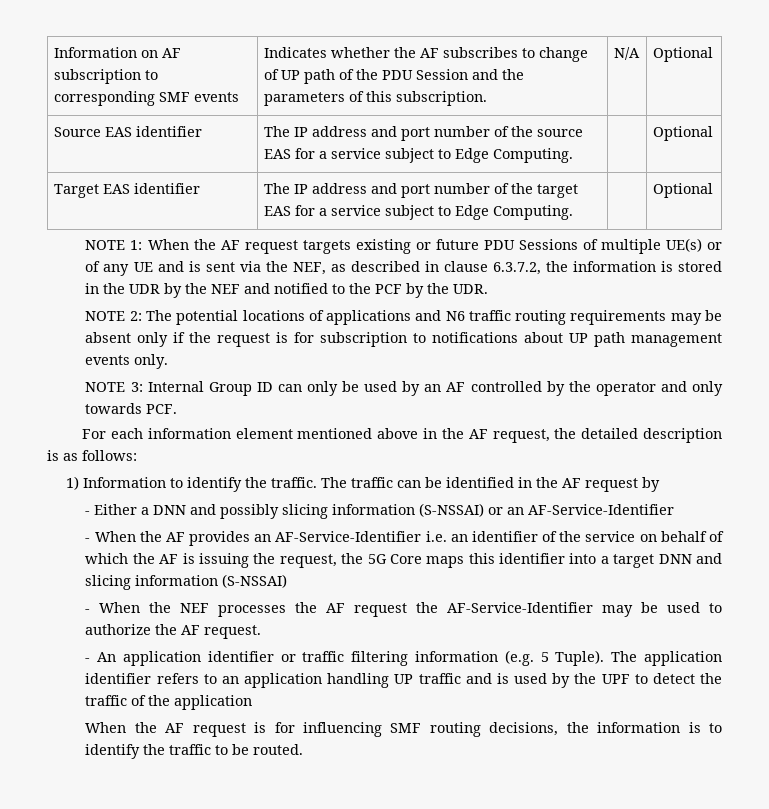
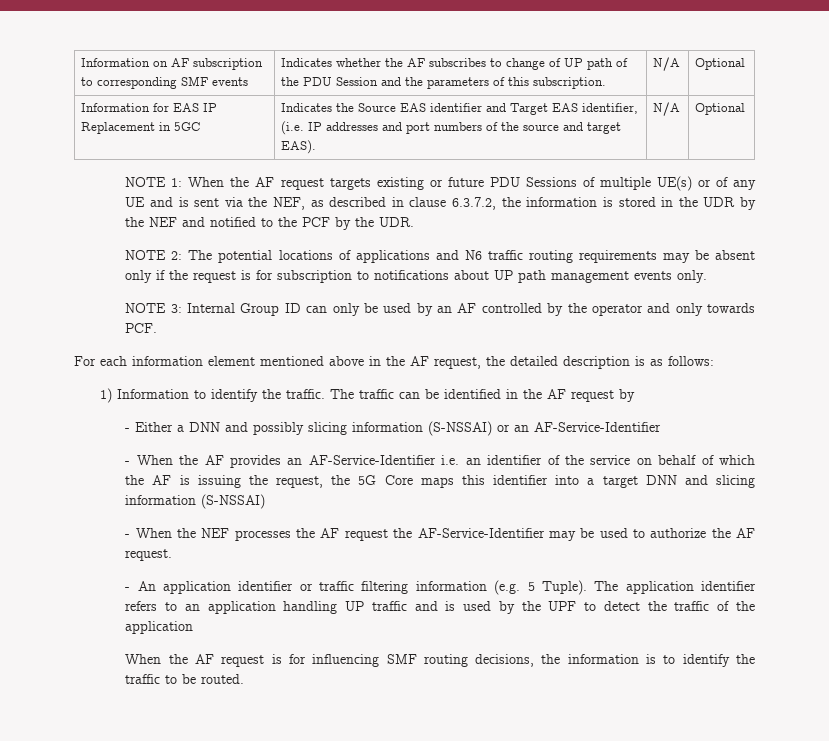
- Source EAS identifier | The IP address and port number of the source EAS for a service subject to Edge Computing. | | Optional
- Target EAS identifier | The IP address and port number of the target EAS for a service subject to Edge Computing. | | Optional
+ Information for EAS IP Replacement in 5GC | Indicates the Source EAS identifier and Target EAS identifier, (i.e. IP addresses and port numbers of the source and target EAS). | N/A | Optional

